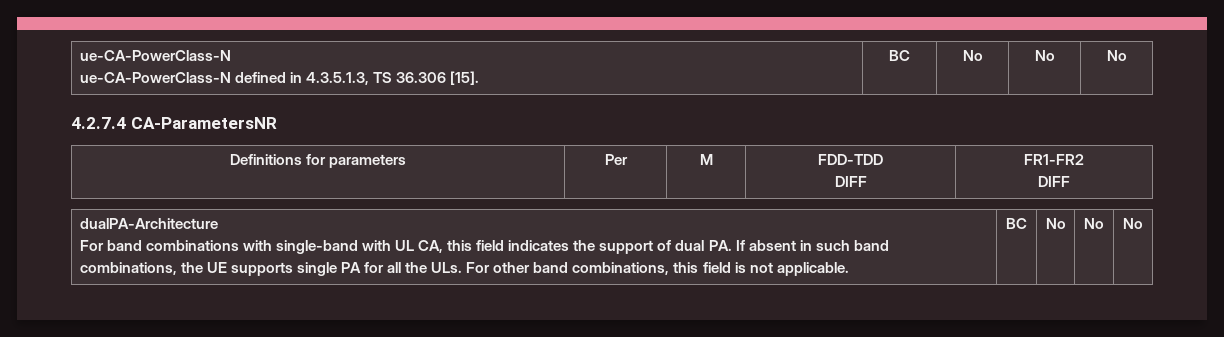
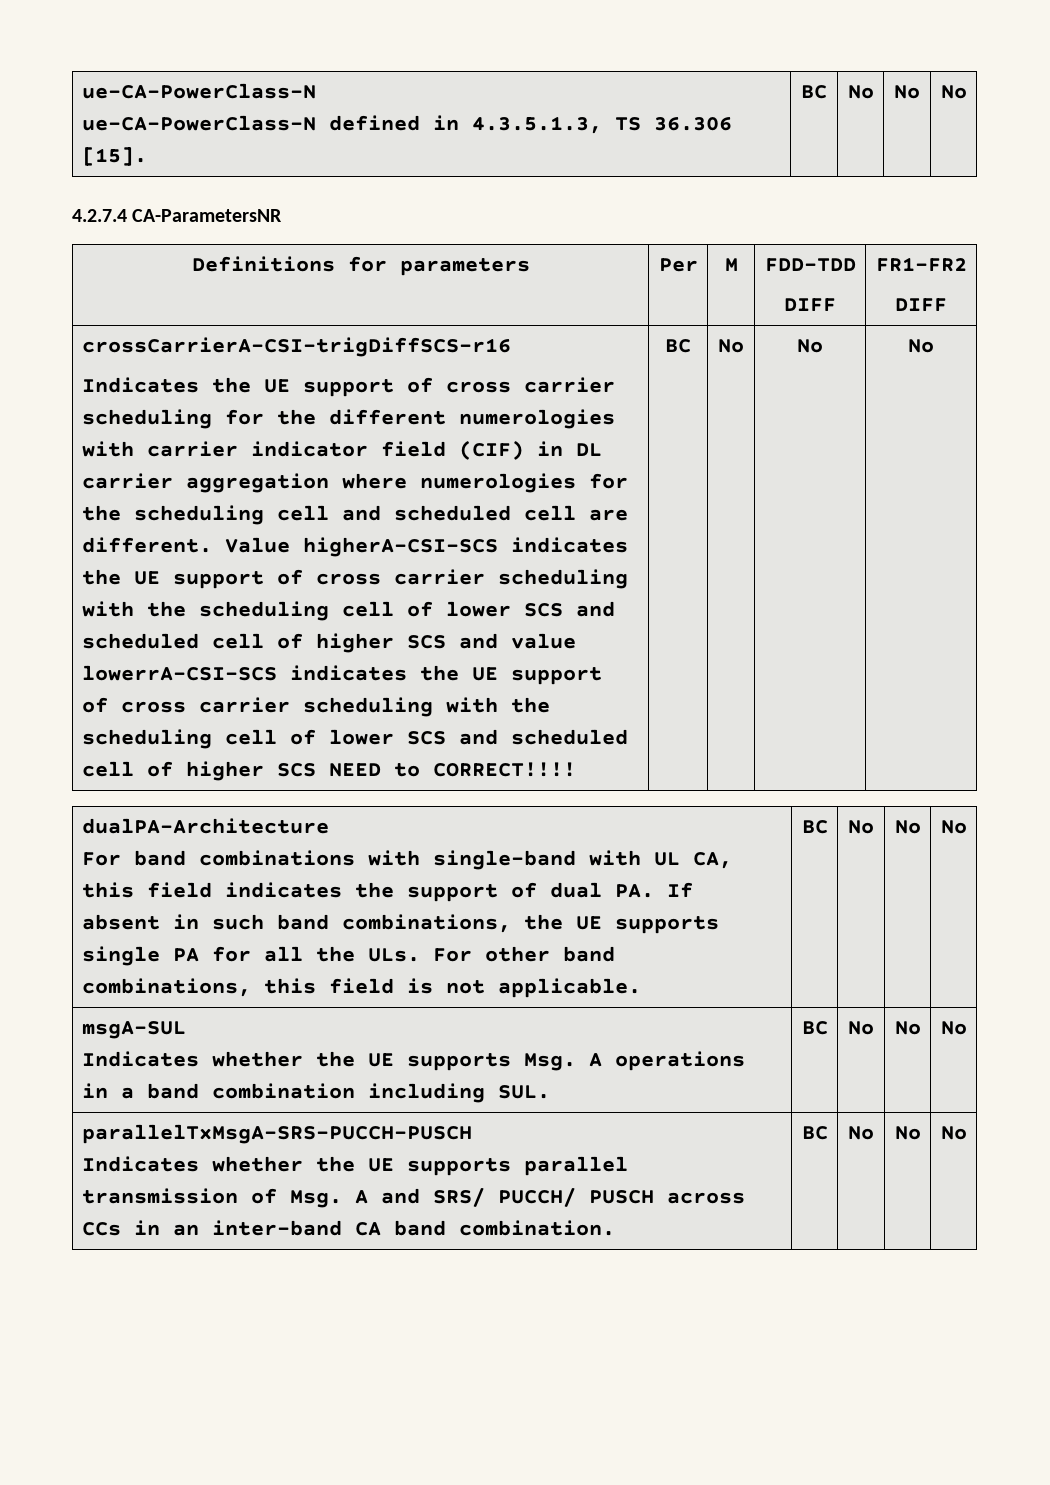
+ crossCarrierA-CSI-trigDiffSCS-r16
+ Indicates the UE support of cross carrier scheduling for the different numerologies with carrier indicator field (CIF) in DL carrier aggregation where numerologies for the scheduling cell and scheduled cell are different. Value higherA-CSI-SCS indicates the UE support of cross carrier scheduling with the scheduling cell of lower SCS and scheduled cell of higher SCS and value lowerrA-CSI-SCS indicates the UE support of cross carrier scheduling with the scheduling cell of lower SCS and scheduled cell of higher SCS NEED to CORRECT!!!! | BC | No | No | No
+ msgA-SUL
+ Indicates whether the UE supports Msg. A operations in a band combination including SUL. | BC | No | No | No
+ parallelTxMsgA-SRS-PUCCH-PUSCH
+ Indicates whether the UE supports parallel transmission of Msg. A and SRS/ PUCCH/ PUSCH across CCs in an inter-band CA band combination. | BC | No | No | No

